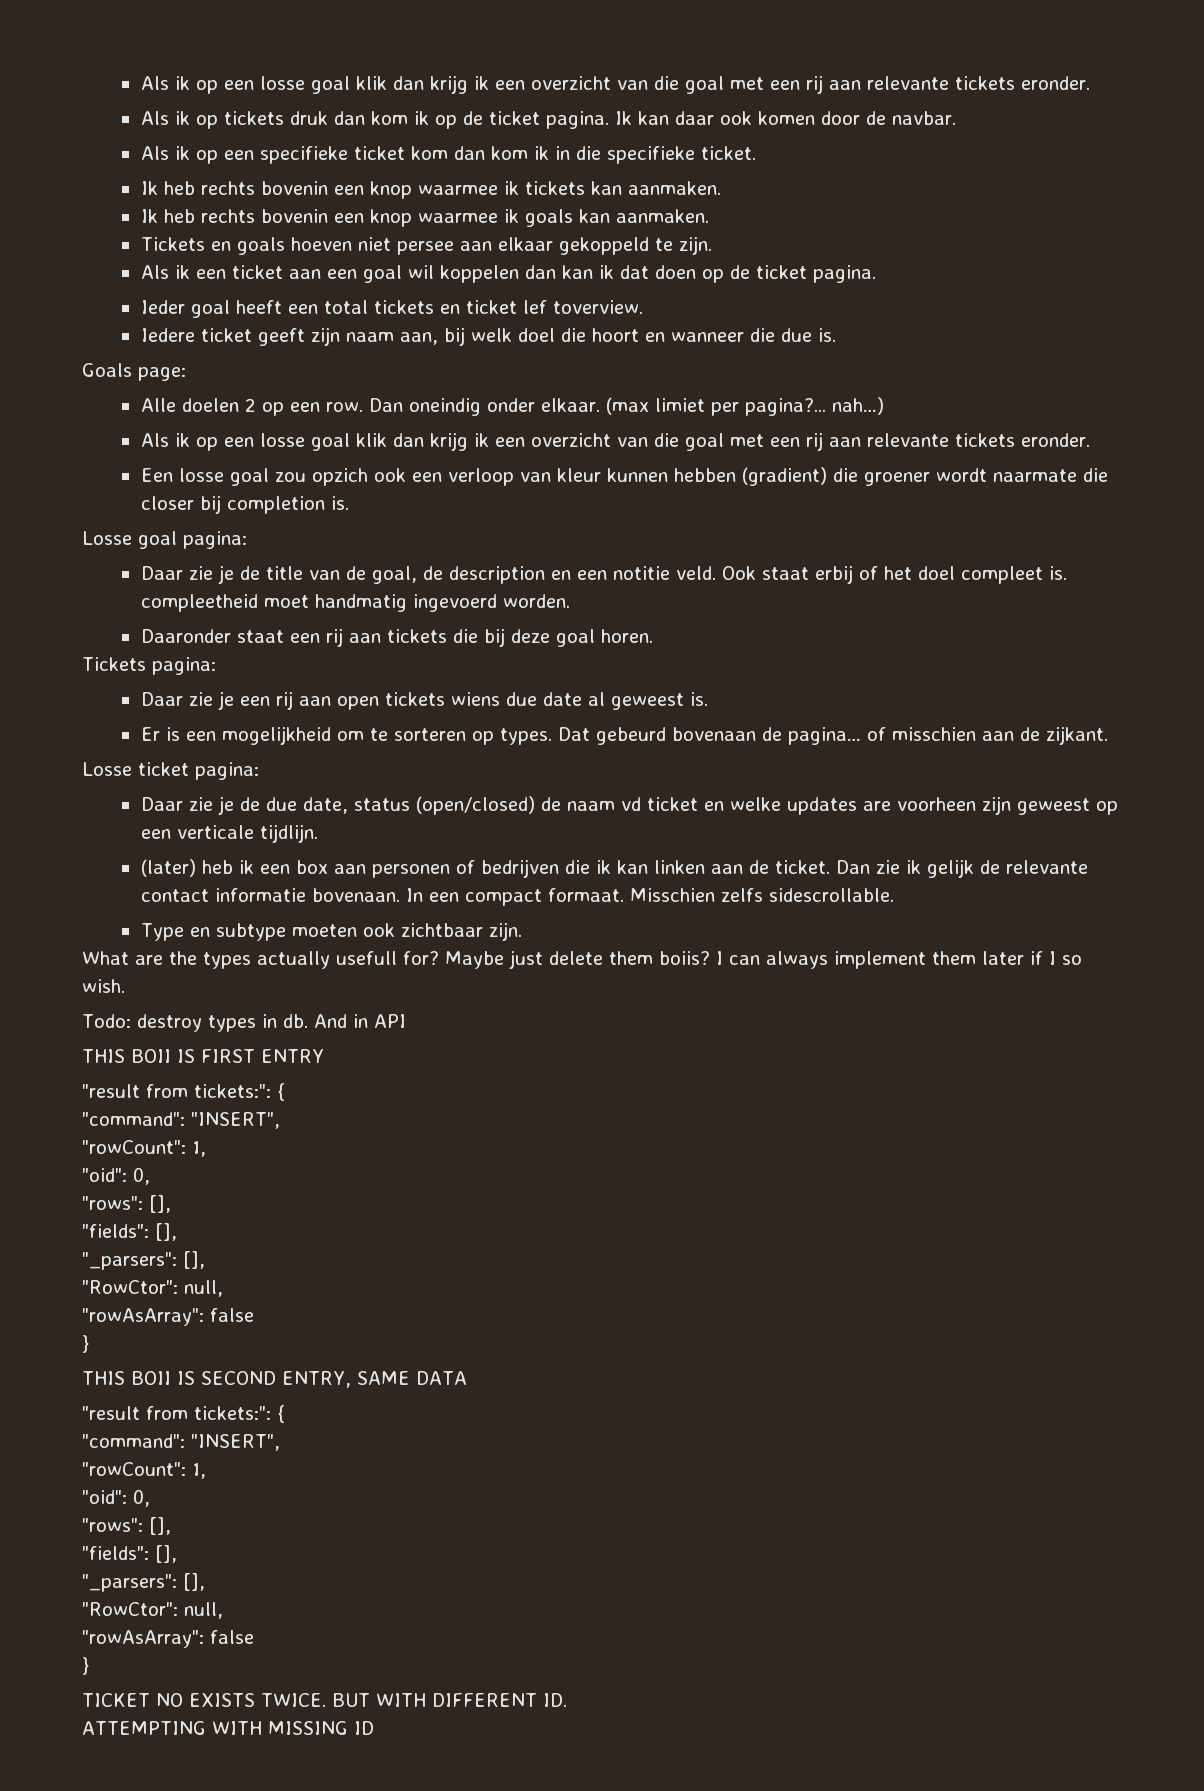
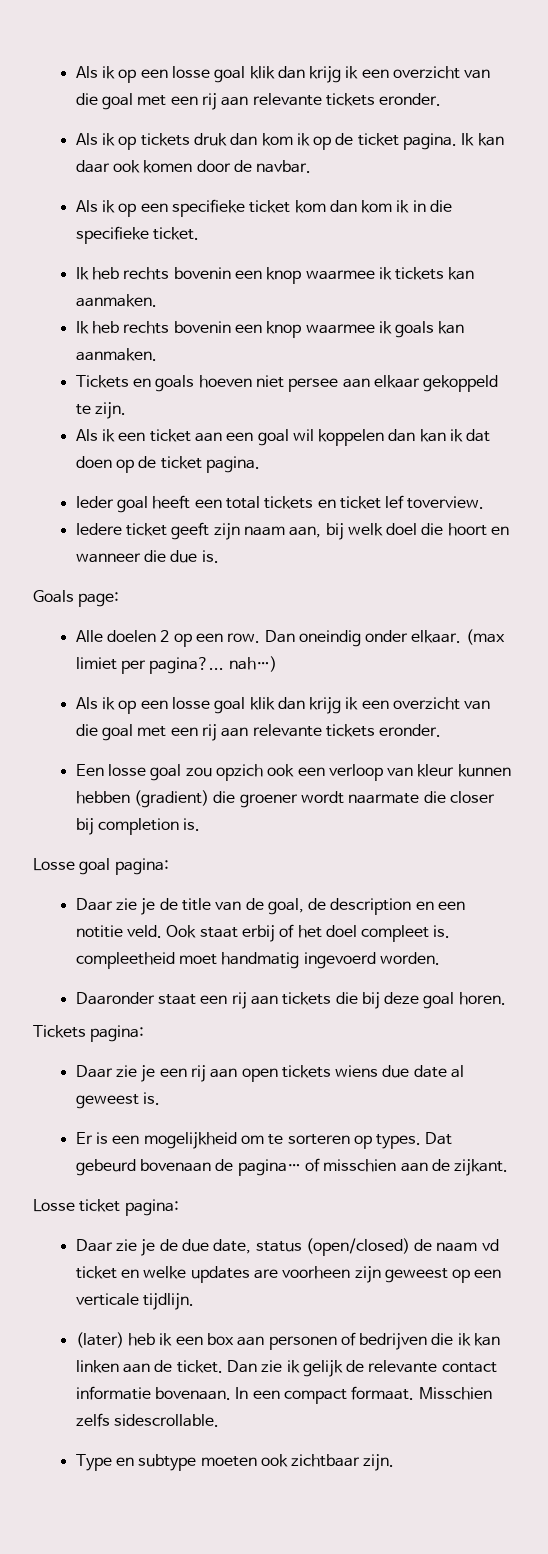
- What are the types actually usefull for? Maybe just delete them boiis? I can always implement them later if I so wish.
- Todo: destroy types in db. And in API
- THIS BOII IS FIRST ENTRY
- "result from tickets:": {
- "command": "INSERT",
- "rowCount": 1,
- "oid": 0,
- "rows": [],
- "fields": [],
- "_parsers": [],
- "RowCtor": null,
- "rowAsArray": false
- }
- THIS BOII IS SECOND ENTRY, SAME DATA
- "result from tickets:": {
- "command": "INSERT",
- "rowCount": 1,
- "oid": 0,
- "rows": [],
- "fields": [],
- "_parsers": [],
- "RowCtor": null,
- "rowAsArray": false
- }
- TICKET NO EXISTS TWICE. BUT WITH DIFFERENT ID.
- ATTEMPTING WITH MISSING ID

